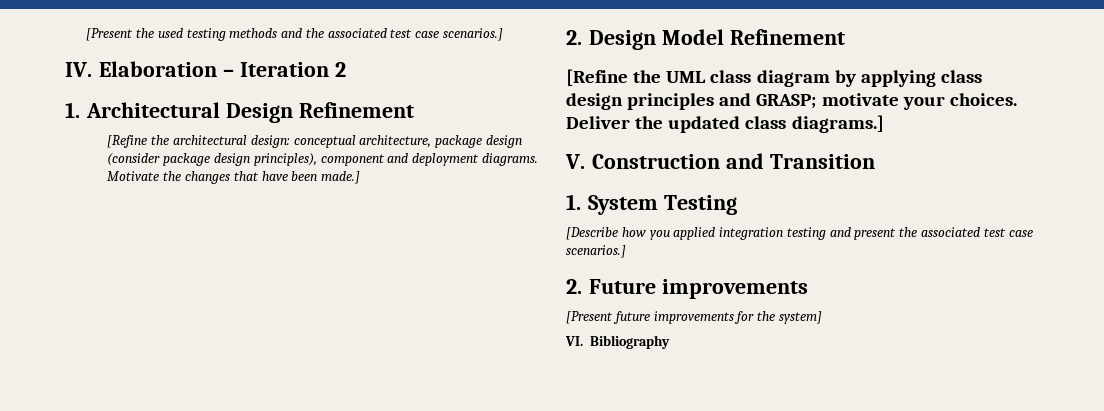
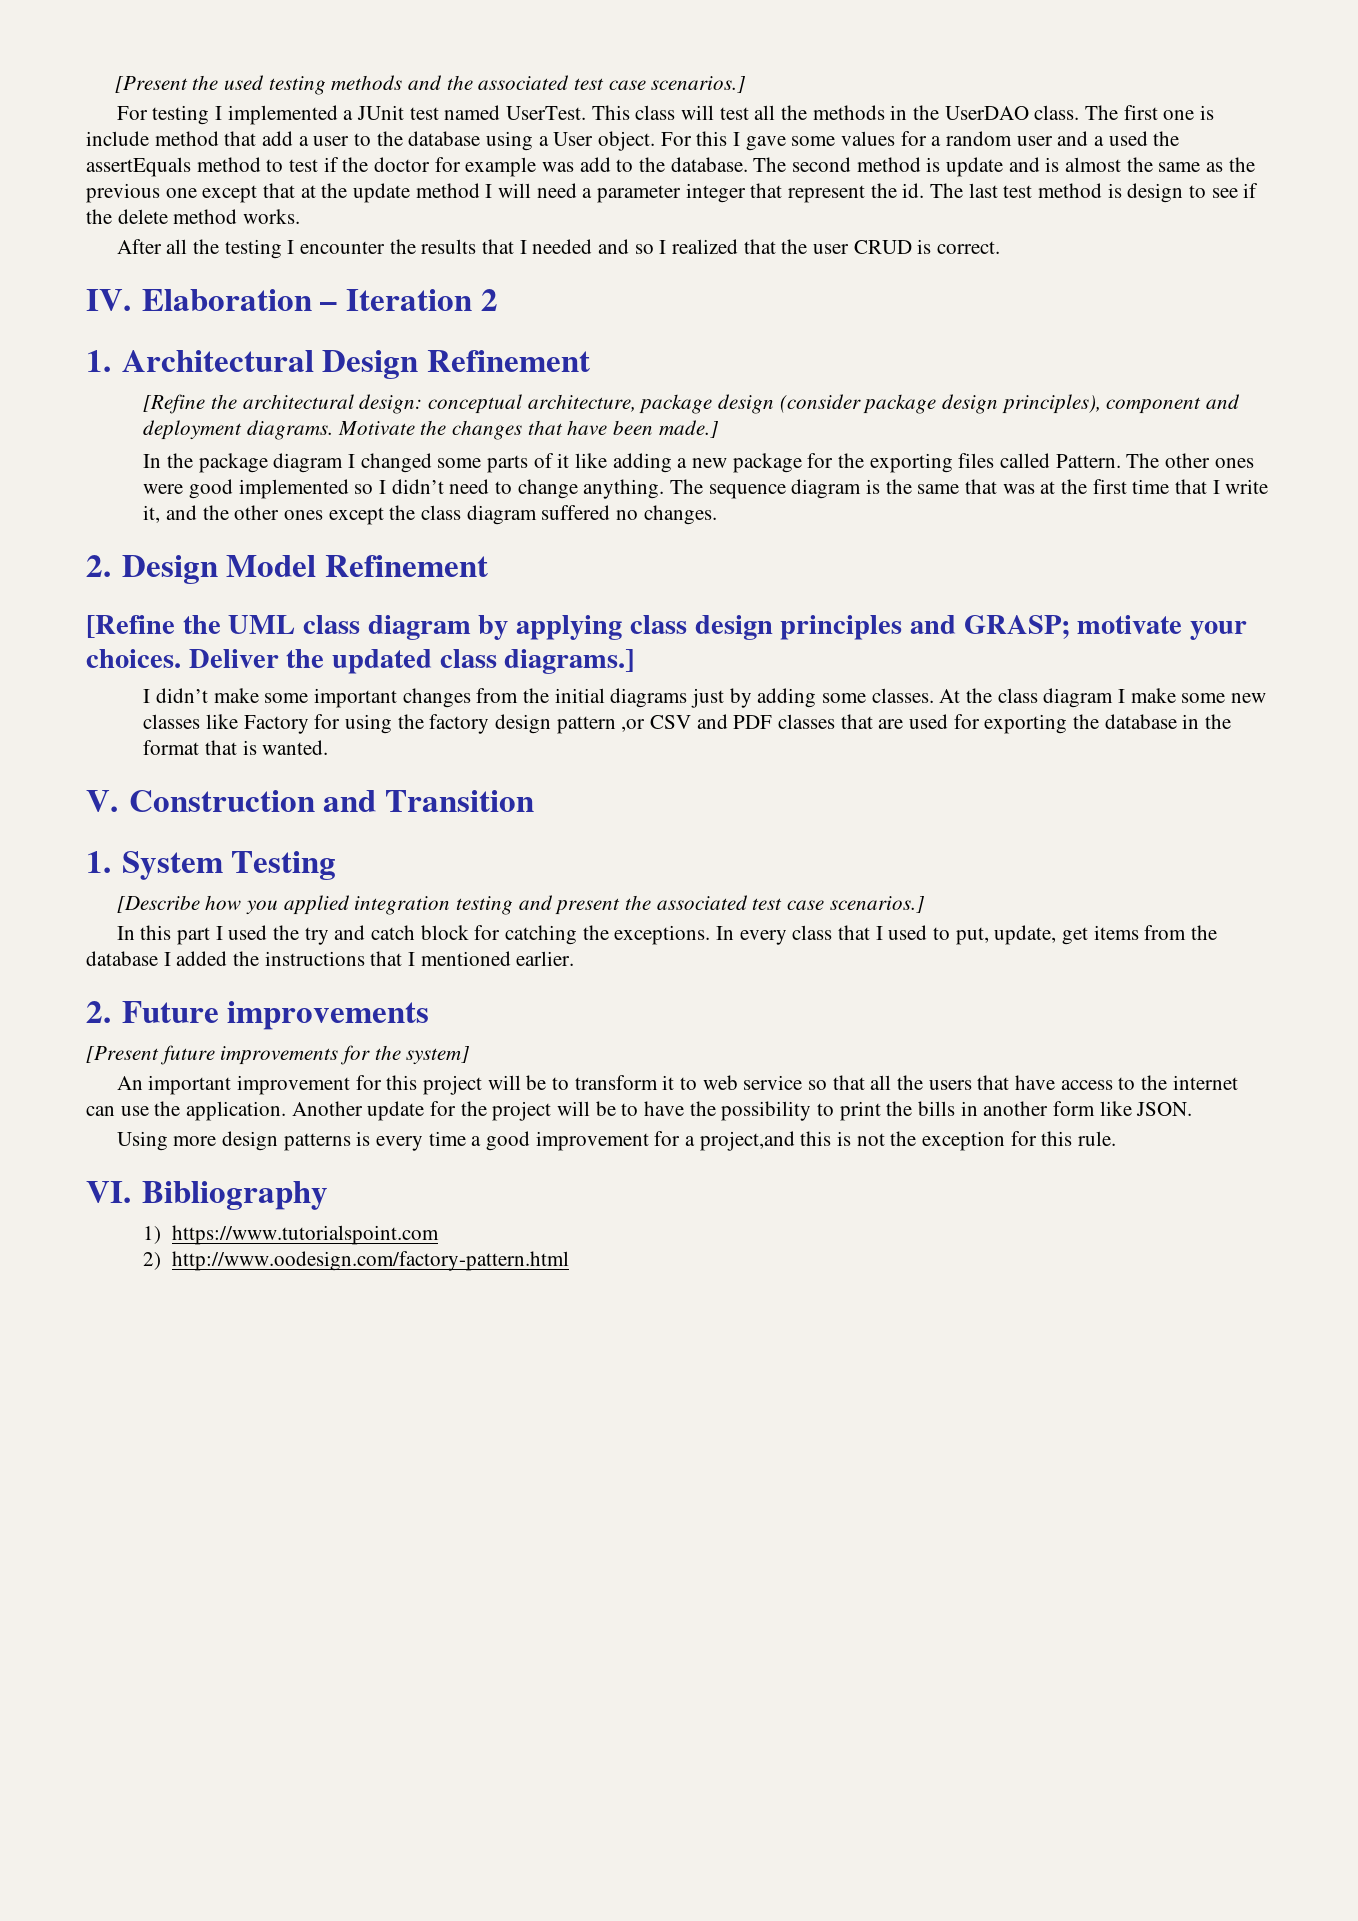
+ For testing I implemented a JUnit test named UserTest. This class will test all the methods in the UserDAO class. The first one is include method that add a user to the database using a User object. For this I gave some values for a random user and a used the assertEquals method to test if the doctor for example was add to the database. The second method is update and is almost the same as the previous one except that at the update method I will need a parameter integer that represent the id. The last test method is design to see if the delete method works.
+ After all the testing I encounter the results that I needed and so I realized that the user CRUD is correct.
+ In the package diagram I changed some parts of it like adding a new package for the exporting files called Pattern. The other ones were good implemented so I didn’t need to change anything. The sequence diagram is the same that was at the first time that I write it, and the other ones except the class diagram suffered no changes.
+ I didn’t make some important changes from the initial diagrams just by adding some classes. At the class diagram I make some new classes like Factory for using the factory design pattern ,or CSV and PDF classes that are used for exporting the database in the format that is wanted.
+ In this part I used the try and catch block for catching the exceptions. In every class that I used to put, update, get items from the database I added the instructions that I mentioned earlier.
+ An important improvement for this project will be to transform it to web service so that all the users that have access to the internet can use the application. Another update for the project will be to have the possibility to print the bills in another form like JSON.
+ Using more design patterns is every time a good improvement for a project,and this is not the exception for this rule.
  VI. Bibliography
+ 1) https://www.tutorialspoint.com
+ 2) http://www.oodesign.com/factory-pattern.html

